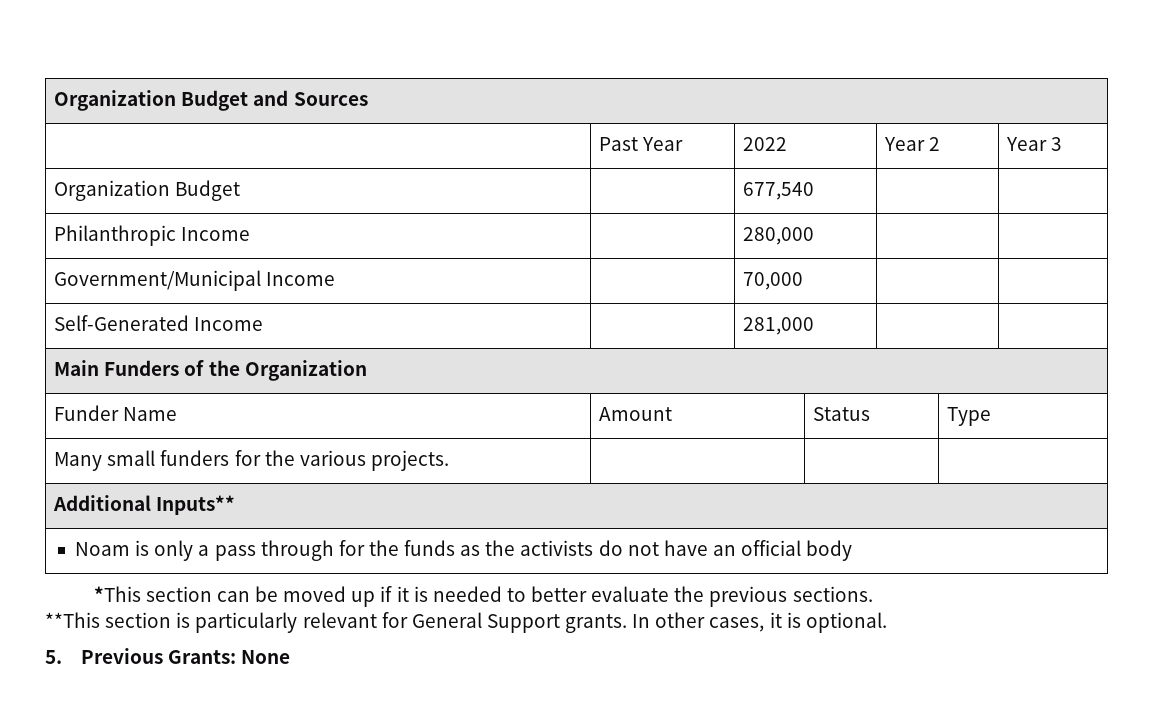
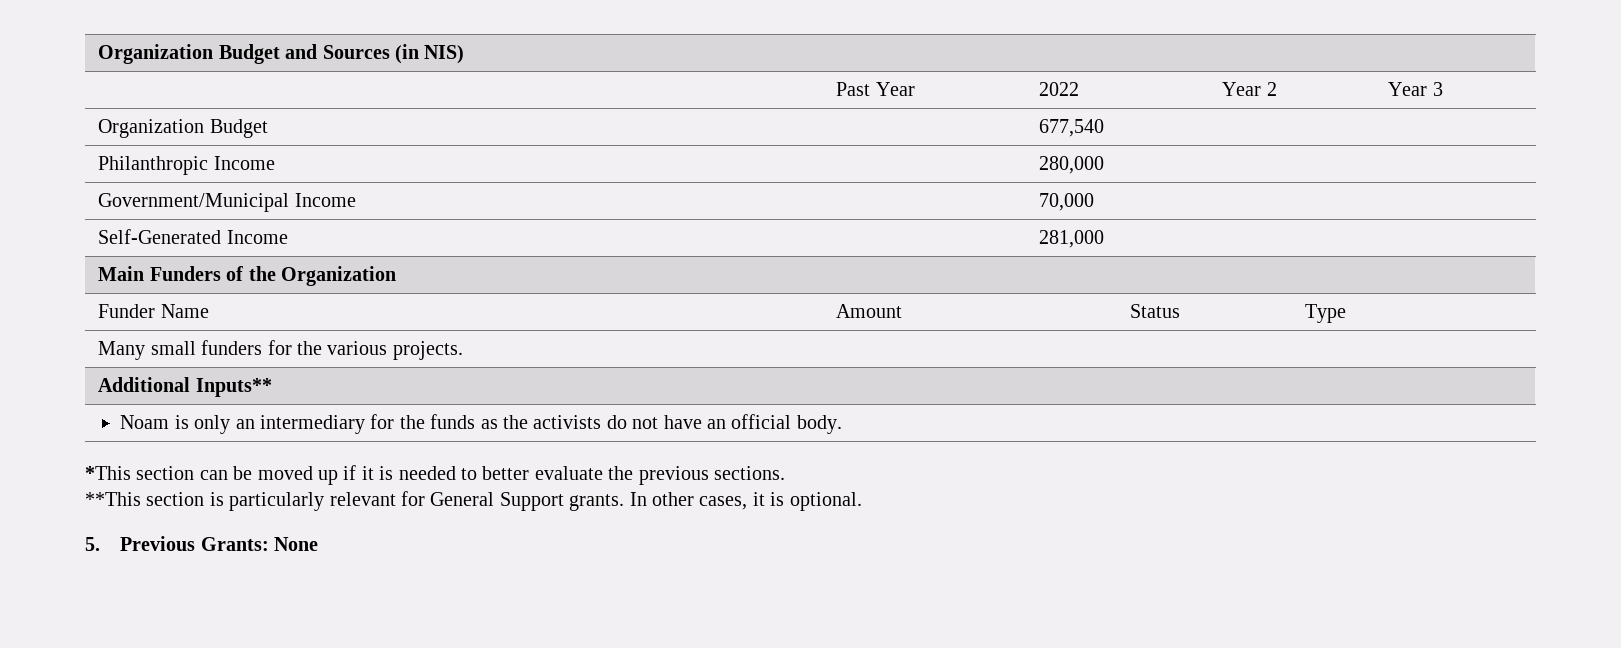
- Organization Budget and Sources
+ Organization Budget and Sources (in NIS)
- Noam is only a pass through for the funds as the activists do not have an official body
+ Noam is only an intermediary for the funds as the activists do not have an official body.

